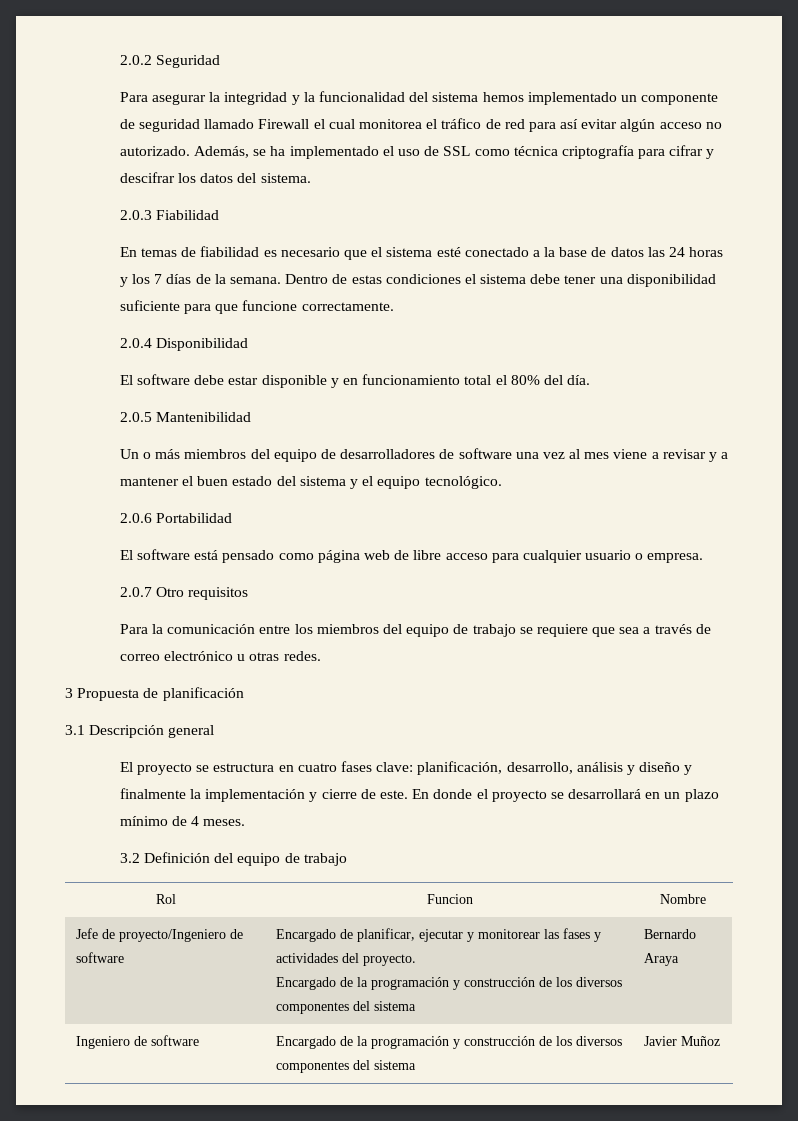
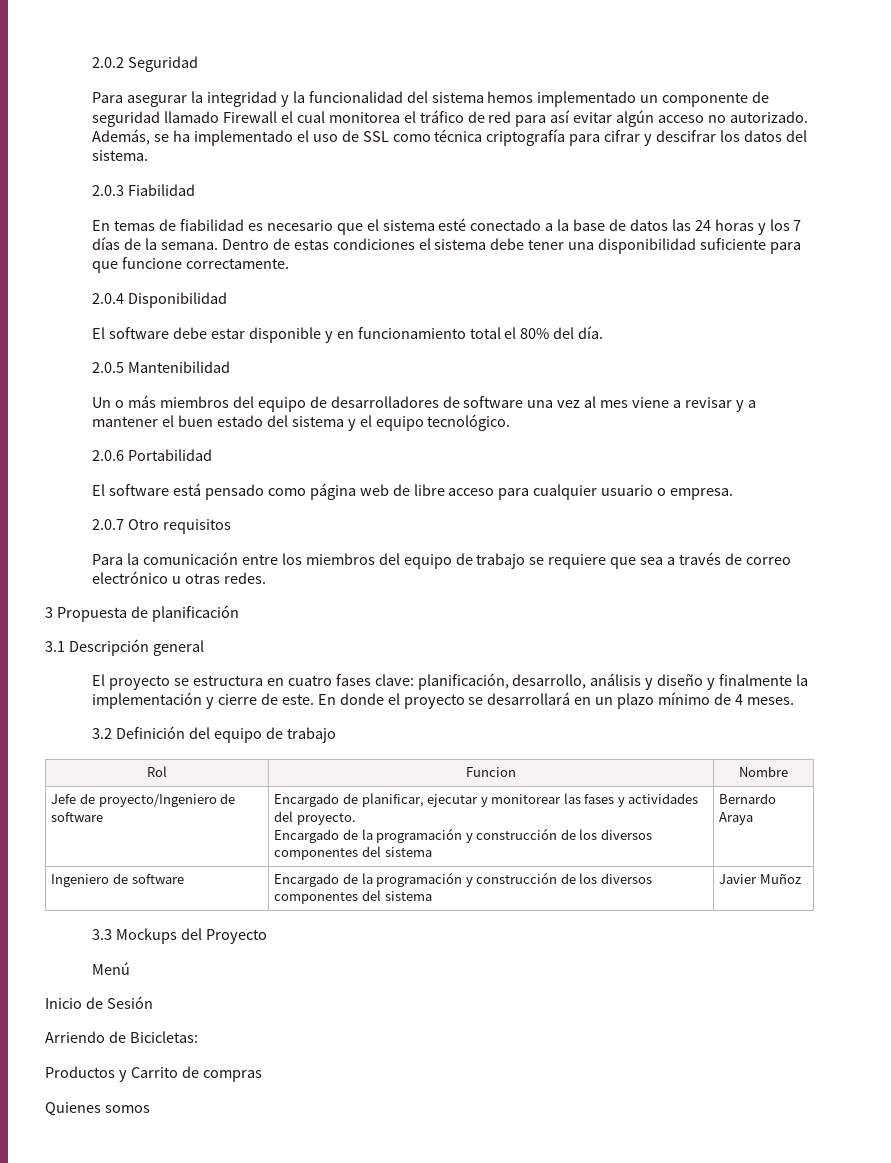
+ 3.3 Mockups del Proyecto
+ Menú
+ Inicio de Sesión
+ Arriendo de Bicicletas:
+ Productos y Carrito de compras
+ Quienes somos

